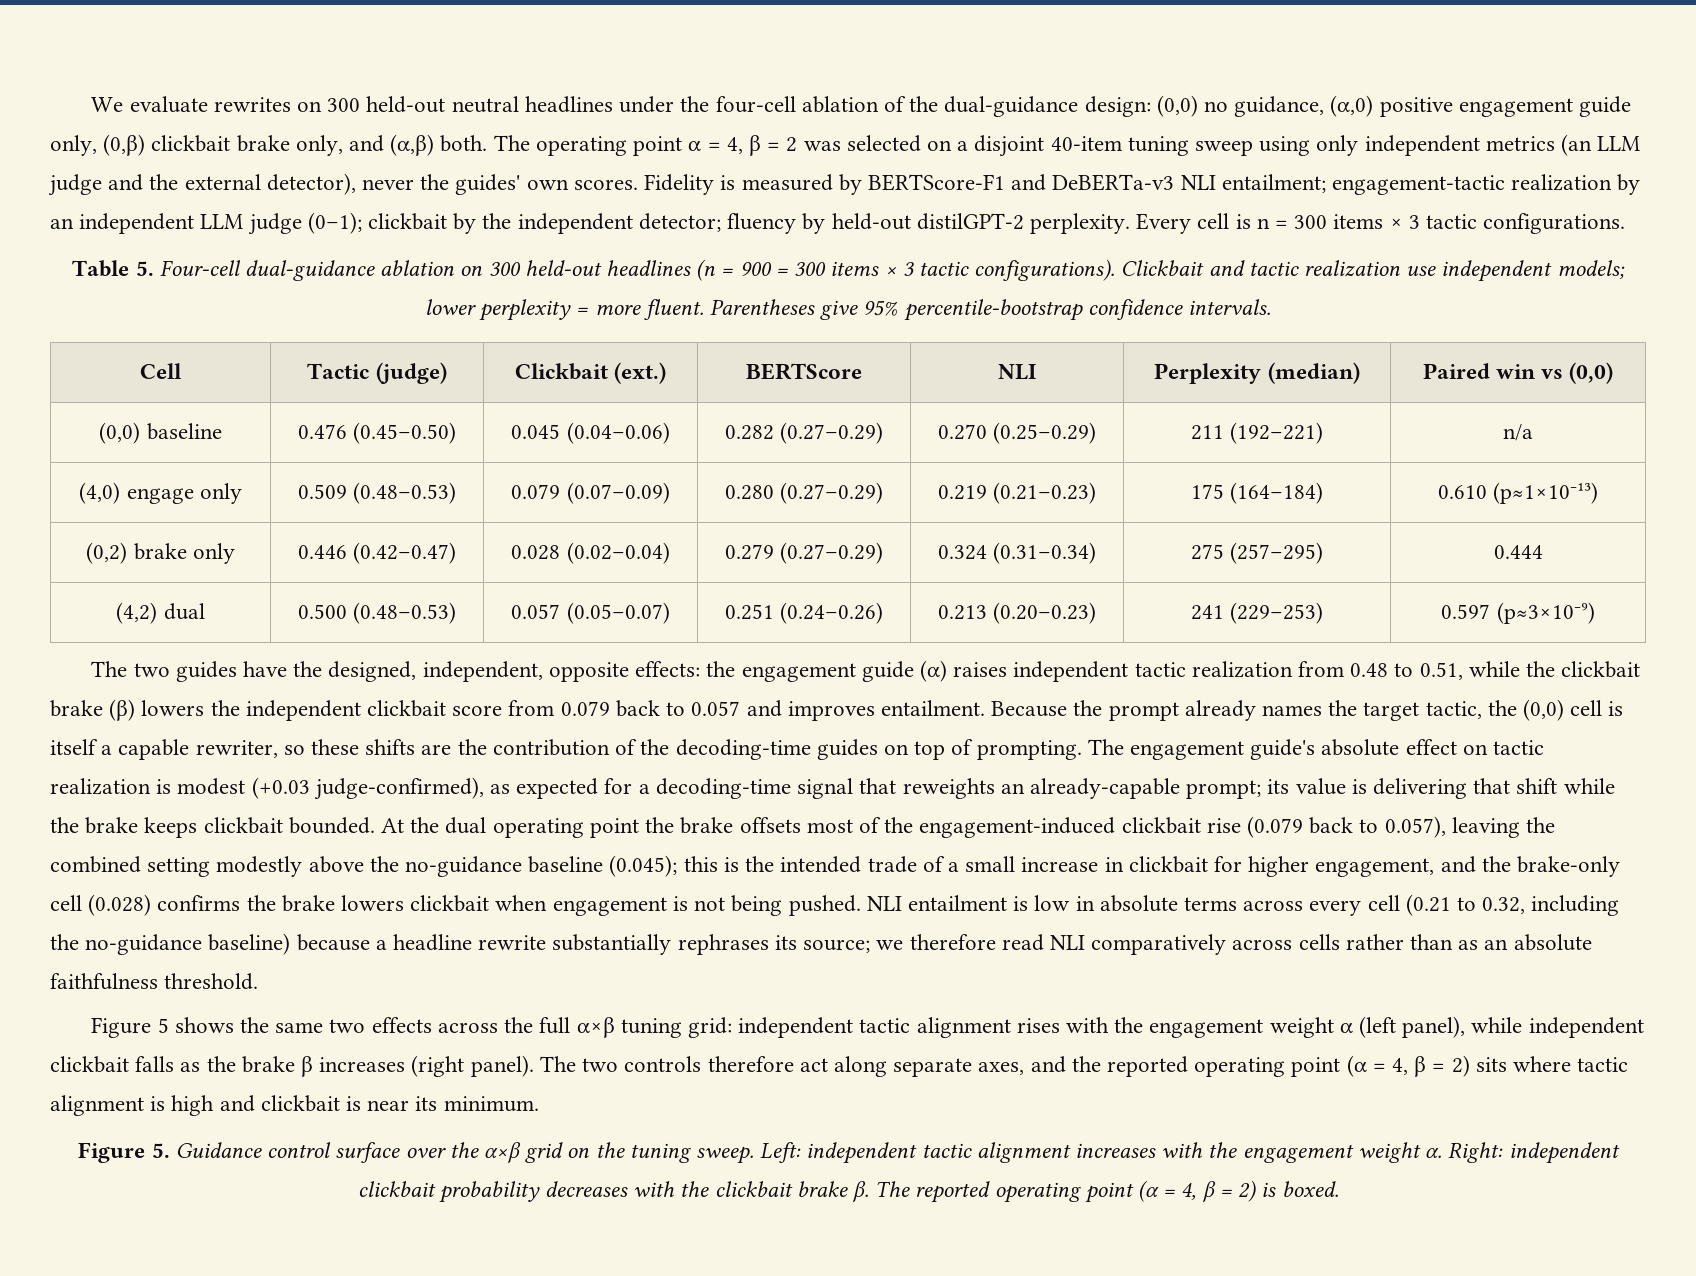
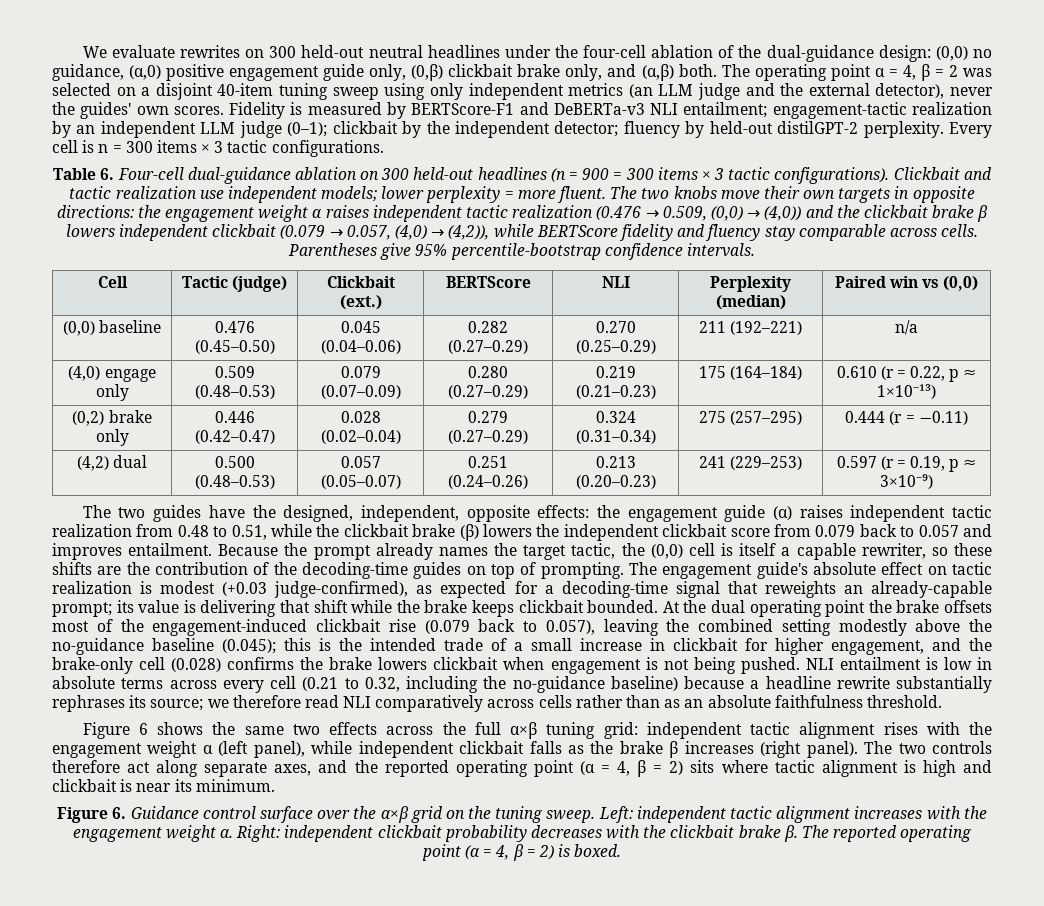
- Table 5. Four-cell dual-guidance ablation on 300 held-out headlines (n = 900 = 300 items × 3 tactic configurations).
+ Table 6. Four-cell dual-guidance ablation on 300 held-out headlines (n = 900 = 300 items × 3 tactic configurations).
+ The two knobs move their own targets in opposite directions: the engagement weight α raises independent tactic realization (0.476 → 0.509, (0,0) → (4,0)) and the clickbait brake β lowers independent clickbait (0.079 → 0.057, (4,0) → (4,2)), while BERTScore fidelity and fluency stay comparable across cells.
- (4,0) engage only | 0.509 (0.48–0.53) | 0.079 (0.07–0.09) | 0.280 (0.27–0.29) | 0.219 (0.21–0.23) | 175 (164–184) | 0.610 (p≈1×10⁻¹³)
+ (4,0) engage only | 0.509 (0.48–0.53) | 0.079 (0.07–0.09) | 0.280 (0.27–0.29) | 0.219 (0.21–0.23) | 175 (164–184) | 0.610 (r = 0.22, p ≈ 1×10⁻¹³)
- (0,2) brake only | 0.446 (0.42–0.47) | 0.028 (0.02–0.04) | 0.279 (0.27–0.29) | 0.324 (0.31–0.34) | 275 (257–295) | 0.444
+ (0,2) brake only | 0.446 (0.42–0.47) | 0.028 (0.02–0.04) | 0.279 (0.27–0.29) | 0.324 (0.31–0.34) | 275 (257–295) | 0.444 (r = −0.11)
- (4,2) dual | 0.500 (0.48–0.53) | 0.057 (0.05–0.07) | 0.251 (0.24–0.26) | 0.213 (0.20–0.23) | 241 (229–253) | 0.597 (p≈3×10⁻⁹)
+ (4,2) dual | 0.500 (0.48–0.53) | 0.057 (0.05–0.07) | 0.251 (0.24–0.26) | 0.213 (0.20–0.23) | 241 (229–253) | 0.597 (r = 0.19, p ≈ 3×10⁻⁹)
- Figure 5 shows the same two effects across the full α×β tuning grid: independent tactic alignment rises with the engagement weight α (left panel), while independent clickbait falls as the brake β increases (right panel).
+ Figure 6 shows the same two effects across the full α×β tuning grid: independent tactic alignment rises with the engagement weight α (left panel), while independent clickbait falls as the brake β increases (right panel).
- Figure 5. Guidance control surface over the α×β grid on the tuning sweep.
+ Figure 6. Guidance control surface over the α×β grid on the tuning sweep.

